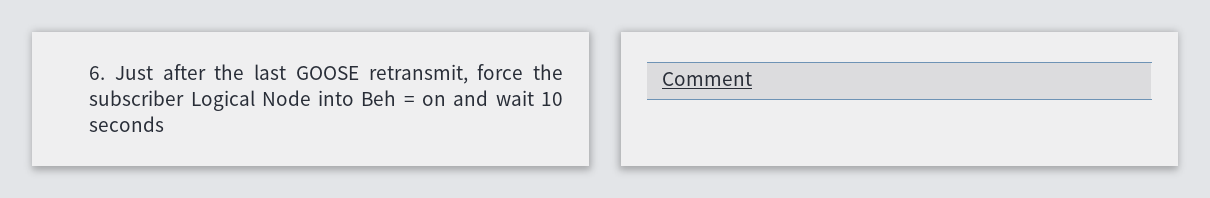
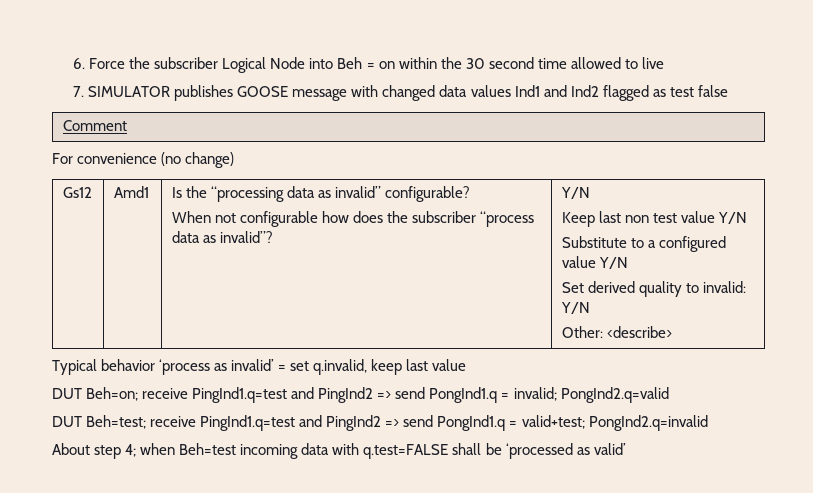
- 6. Just after the last GOOSE retransmit, force the subscriber Logical Node into Beh = on and wait 10 seconds
+ 6. Force the subscriber Logical Node into Beh = on within the 30 second time allowed to live
+ 7. SIMULATOR publishes GOOSE message with changed data values Ind1 and Ind2 flagged as test false
  Comment
+ For convenience (no change)
+ Gs12 | Amd1 | Is the “processing data as invalid” configurable?
+ When not configurable how does the subscriber “process data as invalid”? | Y/N
+ Keep last non test value Y/N
+ Substitute to a configured value Y/N
+ Set derived quality to invalid: Y/N
+ Other: <describe>
+ Typical behavior ‘process as invalid’ = set q.invalid, keep last value
+ DUT Beh=on; receive PingInd1.q=test and PingInd2 => send PongInd1.q = invalid; PongInd2.q=valid
+ DUT Beh=test; receive PingInd1.q=test and PingInd2 => send PongInd1.q = valid+test; PongInd2.q=invalid
+ About step 4; when Beh=test incoming data with q.test=FALSE shall be ‘processed as valid’

